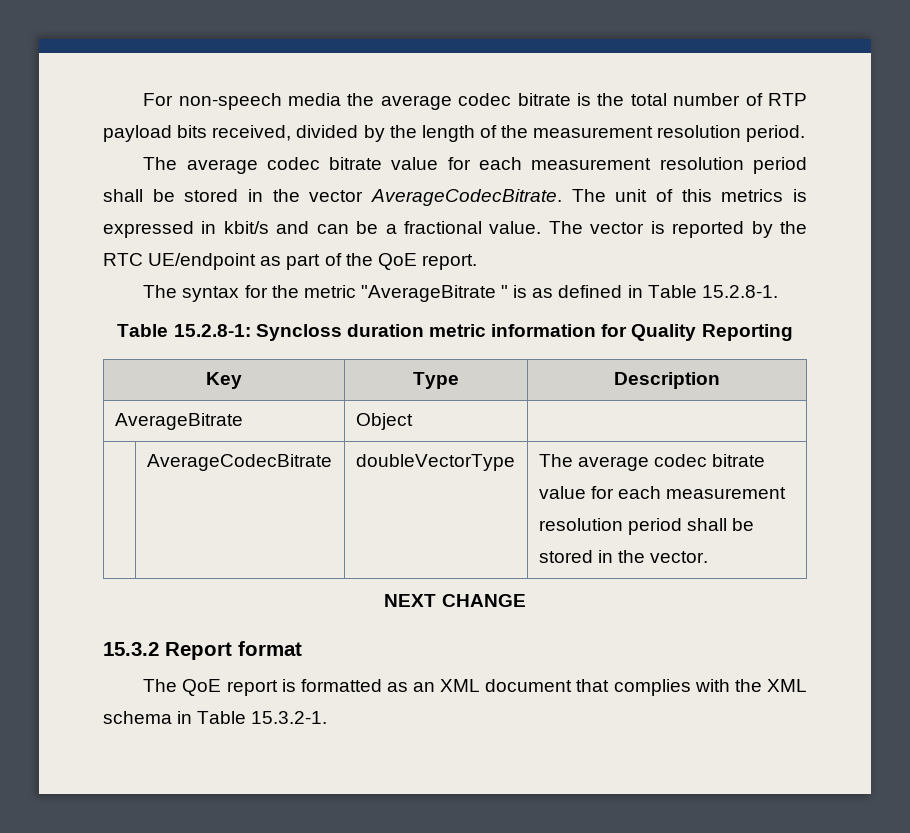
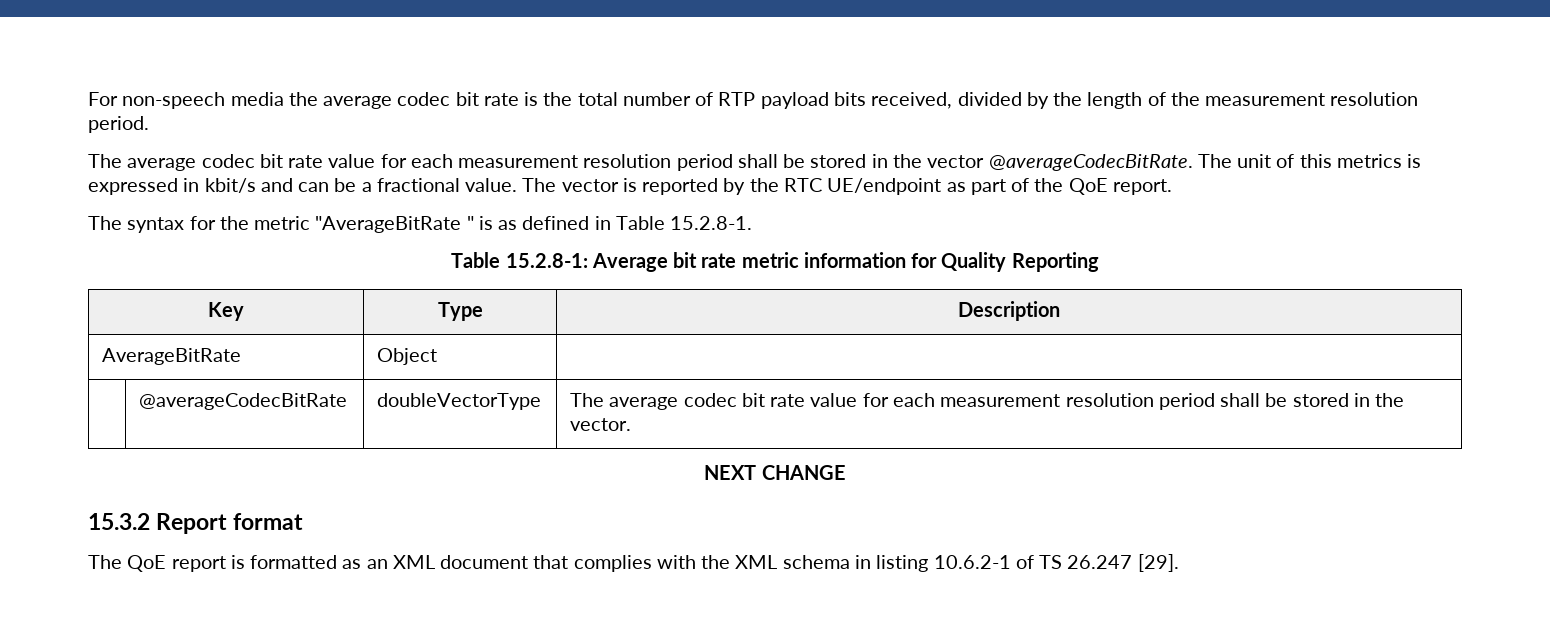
- For non-speech media the average codec bitrate is the total number of RTP payload bits received, divided by the length of the measurement resolution period.
+ For non-speech media the average codec bit rate is the total number of RTP payload bits received, divided by the length of the measurement resolution period.
- The average codec bitrate value for each measurement resolution period shall be stored in the vector AverageCodecBitrate.
+ The average codec bit rate value for each measurement resolution period shall be stored in the vector @averageCodecBitRate.
- The syntax for the metric "AverageBitrate " is as defined in Table 15.2.8-1.
+ The syntax for the metric "AverageBitRate " is as defined in Table 15.2.8-1.
- Table 15.2.8-1: Syncloss duration metric information for Quality Reporting
+ Table 15.2.8-1: Average bit rate metric information for Quality Reporting
- AverageBitrate | Object |
+ AverageBitRate | Object |
- | AverageCodecBitrate | doubleVectorType | The average codec bitrate value for each measurement resolution period shall be stored in the vector.
+ | @averageCodecBitRate | doubleVectorType | The average codec bit rate value for each measurement resolution period shall be stored in the vector.
- The QoE report is formatted as an XML document that complies with the XML schema in Table 15.3.2-1.
+ The QoE report is formatted as an XML document that complies with the XML schema in listing 10.6.2-1 of TS 26.247 [29].

